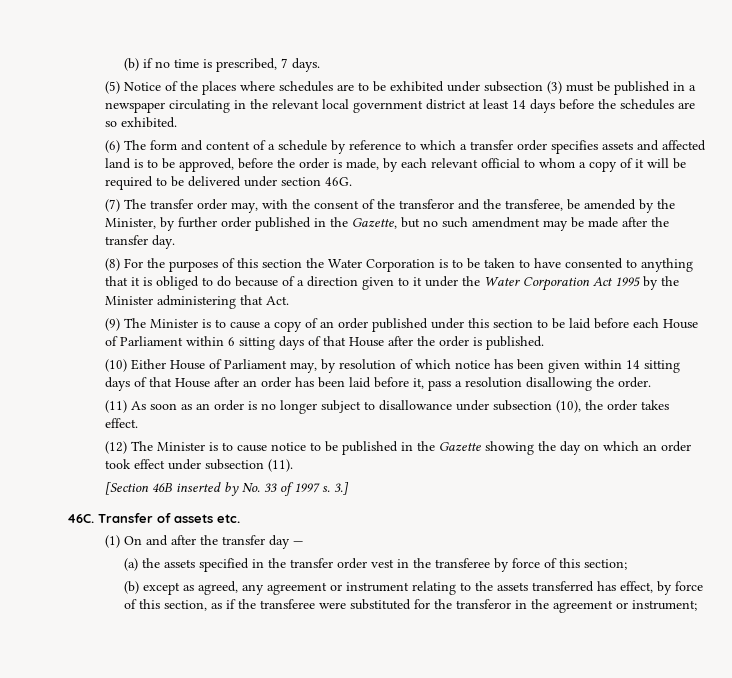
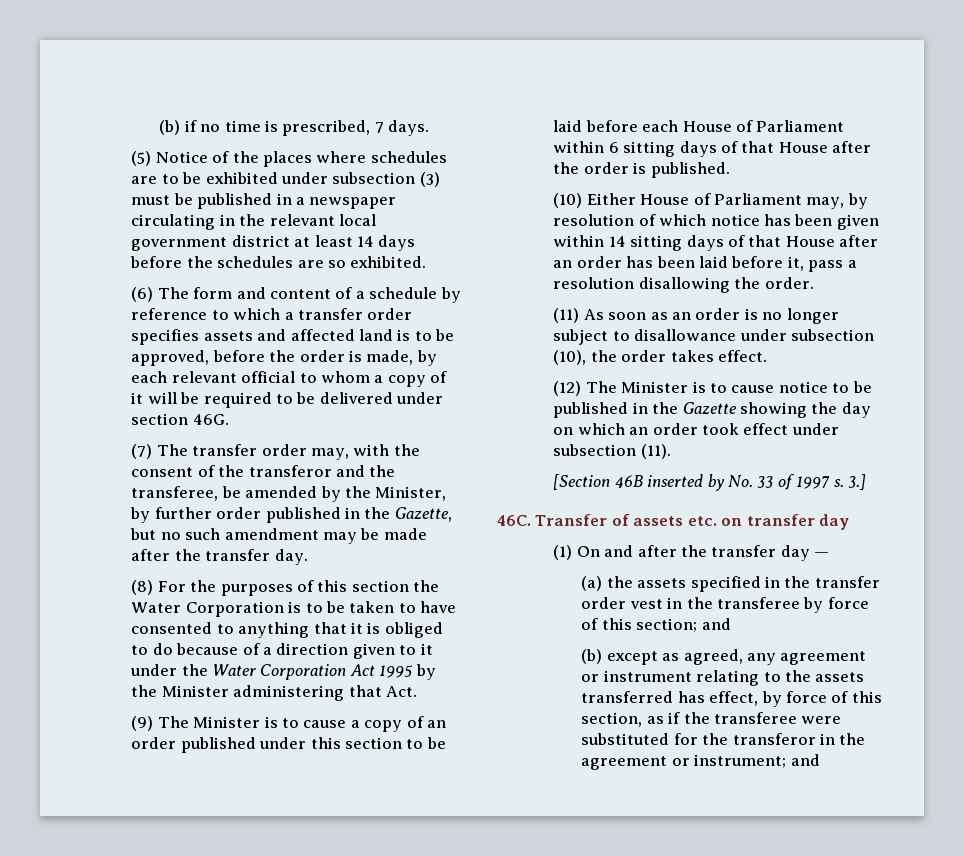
- Transfer of assets etc.
+ Transfer of assets etc. on transfer day
- (a) the assets specified in the transfer order vest in the transferee by force of this section;
+ (a) the assets specified in the transfer order vest in the transferee by force of this section; and
- (b) except as agreed, any agreement or instrument relating to the assets transferred has effect, by force of this section, as if the transferee were substituted for the transferor in the agreement or instrument;
+ (b) except as agreed, any agreement or instrument relating to the assets transferred has effect, by force of this section, as if the transferee were substituted for the transferor in the agreement or instrument; and

